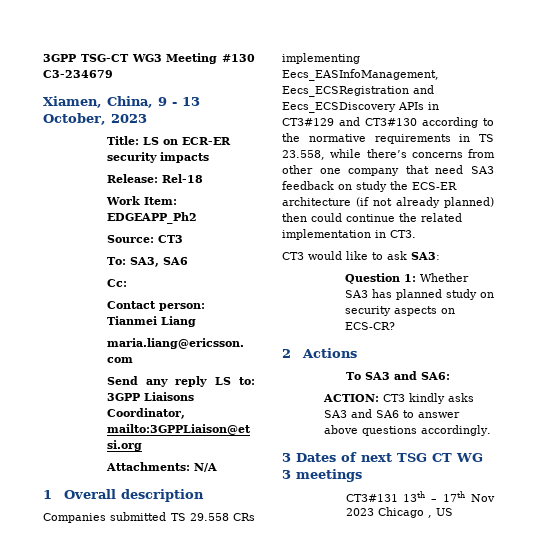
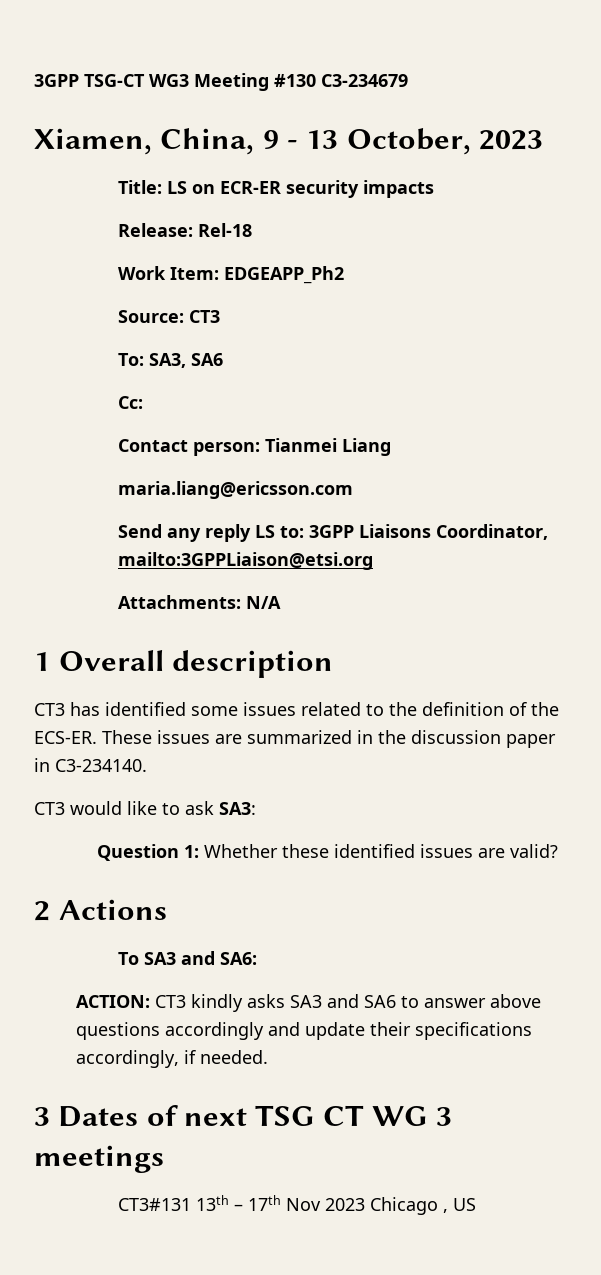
- Companies submitted TS 29.558 CRs implementing Eecs_EASInfoManagement, Eecs_ECSRegistration and Eecs_ECSDiscovery APIs in CT3#129 and CT3#130 according to the normative requirements in TS 23.558, while there’s concerns from other one company that need SA3 feedback on study the ECS-ER architecture (if not already planned) then could continue the related implementation in CT3.
+ CT3 has identified some issues related to the definition of the ECS-ER. These issues are summarized in the discussion paper in C3-234140.
- Question 1: Whether SA3 has planned study on security aspects on ECS-CR?
+ Question 1: Whether these identified issues are valid?
- ACTION: CT3 kindly asks SA3 and SA6 to answer above questions accordingly.
+ ACTION: CT3 kindly asks SA3 and SA6 to answer above questions accordingly and update their specifications accordingly, if needed.

